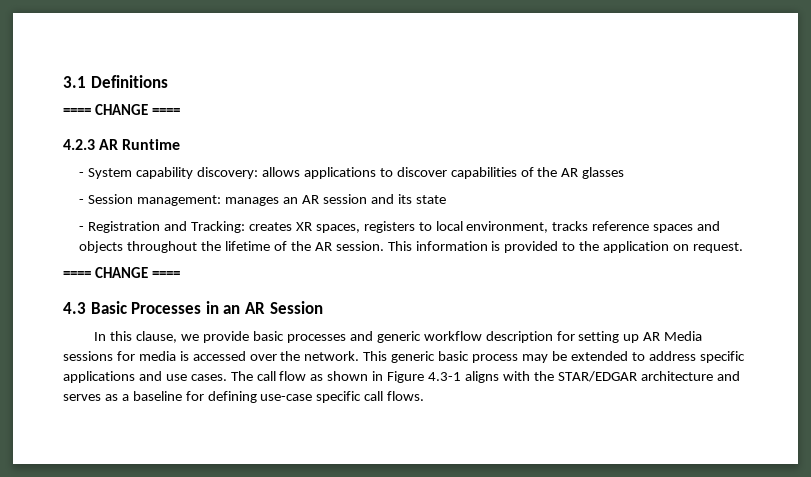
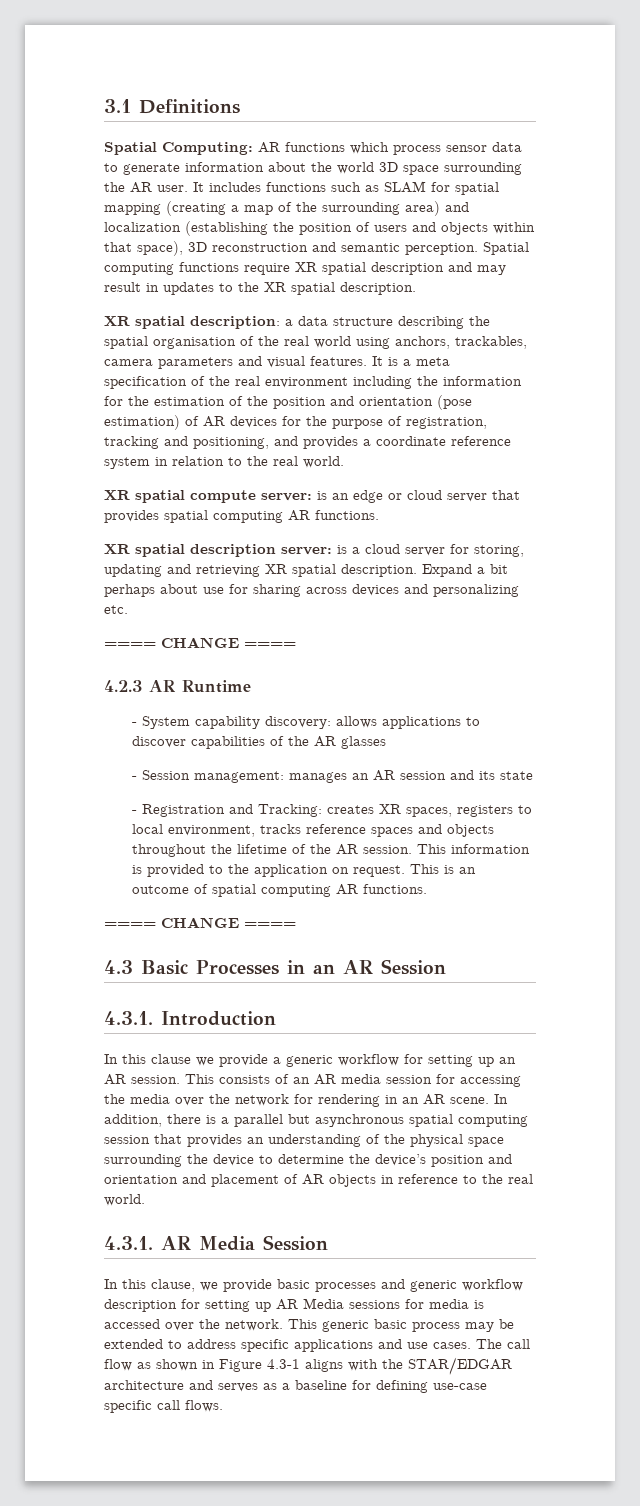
+ Spatial Computing: AR functions which process sensor data to generate information about the world 3D space surrounding the AR user. It includes functions such as SLAM for spatial mapping (creating a map of the surrounding area) and localization (establishing the position of users and objects within that space), 3D reconstruction and semantic perception. Spatial computing functions require XR spatial description and may result in updates to the XR spatial description.
+ XR spatial description: a data structure describing the spatial organisation of the real world using anchors, trackables, camera parameters and visual features. It is a meta specification of the real environment including the information for the estimation of the position and orientation (pose estimation) of AR devices for the purpose of registration, tracking and positioning, and provides a coordinate reference system in relation to the real world.
+ XR spatial compute server: is an edge or cloud server that provides spatial computing AR functions.
+ XR spatial description server: is a cloud server for storing, updating and retrieving XR spatial description. Expand a bit perhaps about use for sharing across devices and personalizing etc.
+ This is an outcome of spatial computing AR functions.
+ 4.3.1. Introduction
+ In this clause we provide a generic workflow for setting up an AR session. This consists of an AR media session for accessing the media over the network for rendering in an AR scene. In addition, there is a parallel but asynchronous spatial computing session that provides an understanding of the physical space surrounding the device to determine the device’s position and orientation and placement of AR objects in reference to the real world.
+ 4.3.1. AR Media Session

